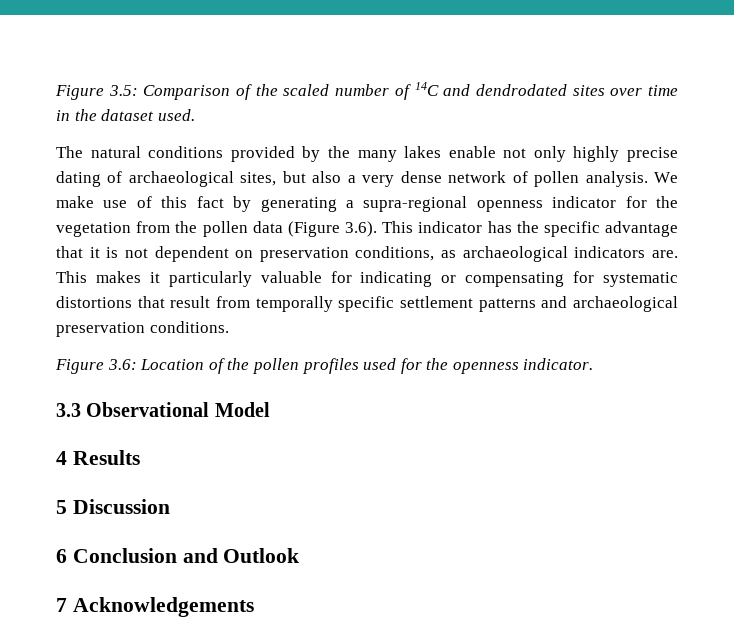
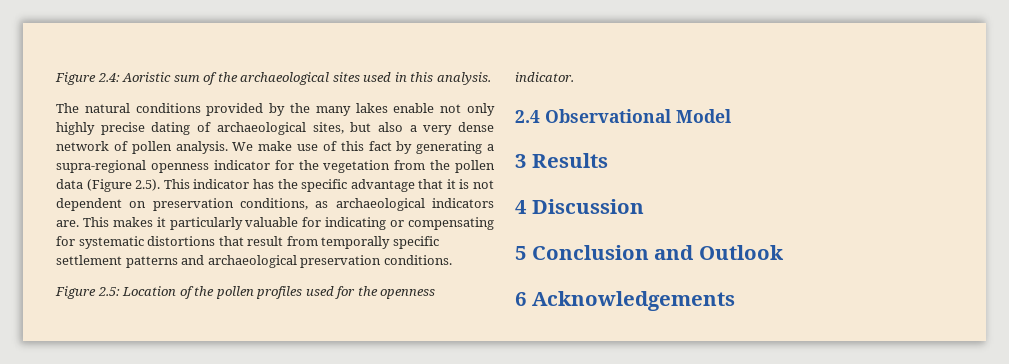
- Figure 3.5: Comparison of the scaled number of 14C and dendrodated sites over time in the dataset used.
+ Figure 2.4: Aoristic sum of the archaeological sites used in this analysis.
- We make use of this fact by generating a supra-regional openness indicator for the vegetation from the pollen data (Figure 3.6). This indicator has the specific advantage that it is not dependent on preservation conditions, as archaeological indicators are.
+ We make use of this fact by generating a supra-regional openness indicator for the vegetation from the pollen data (Figure 2.5). This indicator has the specific advantage that it is not dependent on preservation conditions, as archaeological indicators are.
- Figure 3.6: Location of the pollen profiles used for the openness indicator.
+ Figure 2.5: Location of the pollen profiles used for the openness indicator.
- 3.3 Observational Model
+ 2.4 Observational Model
- 4 Results
+ 3 Results
- 5 Discussion
+ 4 Discussion
- 6 Conclusion and Outlook
+ 5 Conclusion and Outlook
- 7 Acknowledgements
+ 6 Acknowledgements

